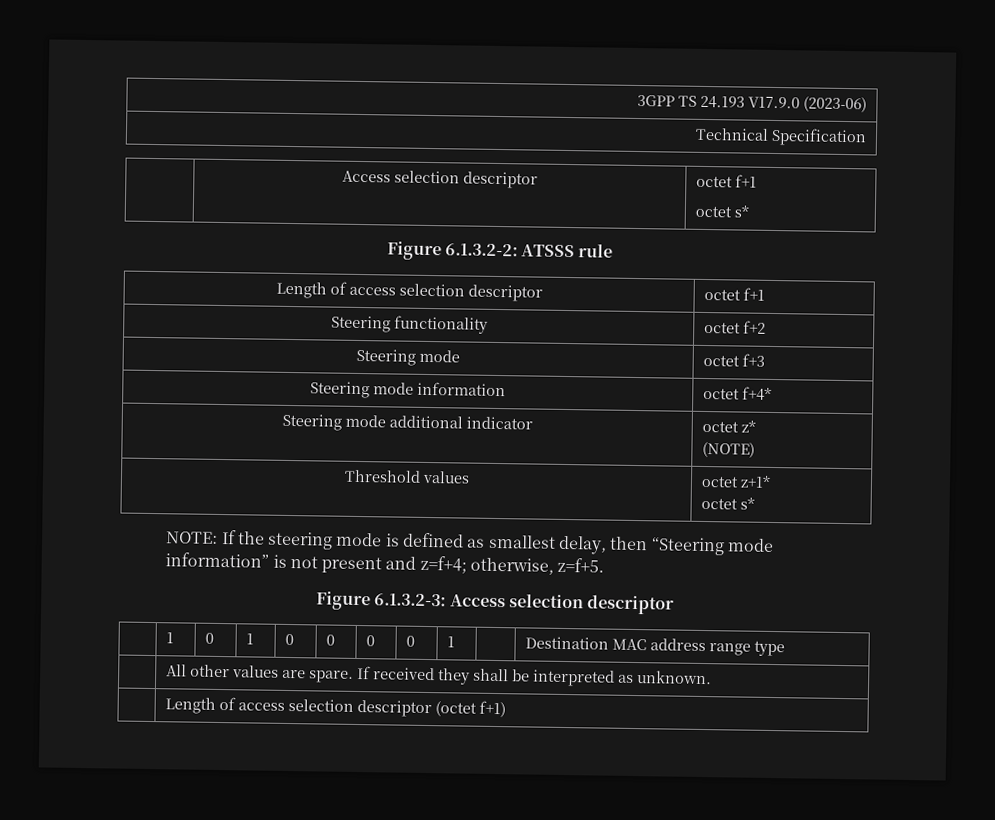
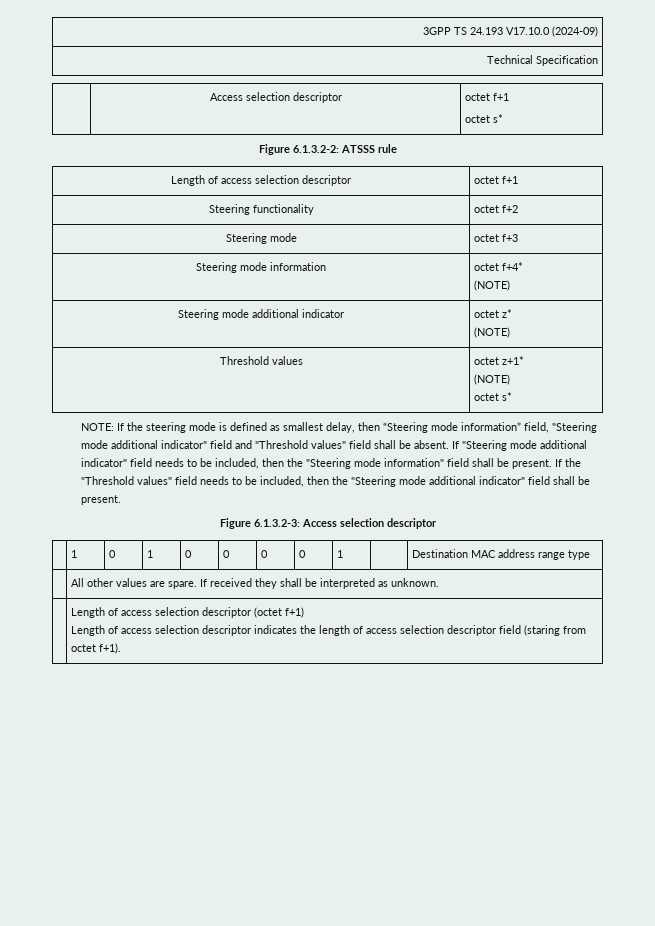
- 3GPP TS 24.193 V17.9.0 (2023-06)
+ 3GPP TS 24.193 V17.10.0 (2024-09)
  Steering mode information | octet f+4*
+ (NOTE)
  Threshold values | octet z+1*
+ (NOTE)
- NOTE: If the steering mode is defined as smallest delay, then “Steering mode information” is not present and z=f+4; otherwise, z=f+5.
+ NOTE: If the steering mode is defined as smallest delay, then “Steering mode information” field, "Steering mode additional indicator" field and "Threshold values" field shall be absent. If "Steering mode additional indicator" field needs to be included, then the "Steering mode information" field shall be present. If the "Threshold values" field needs to be included, then the "Steering mode additional indicator" field shall be present.
  | Length of access selection descriptor (octet f+1)
+ Length of access selection descriptor indicates the length of access selection descriptor field (staring from octet f+1).

